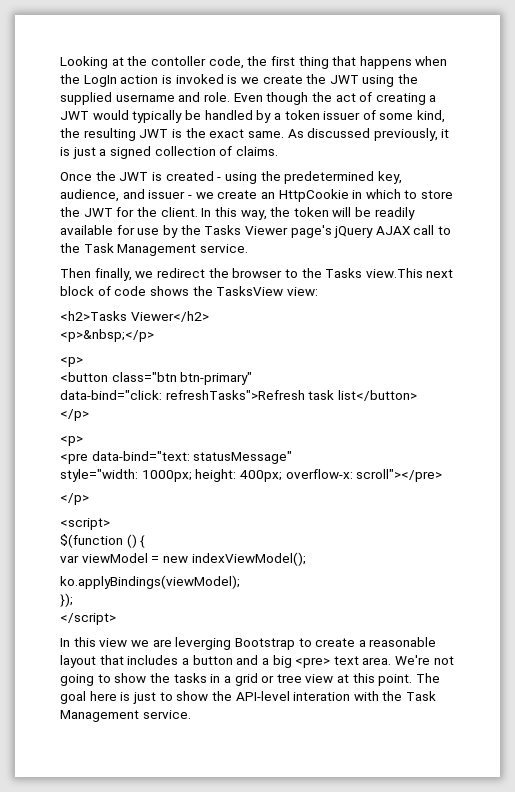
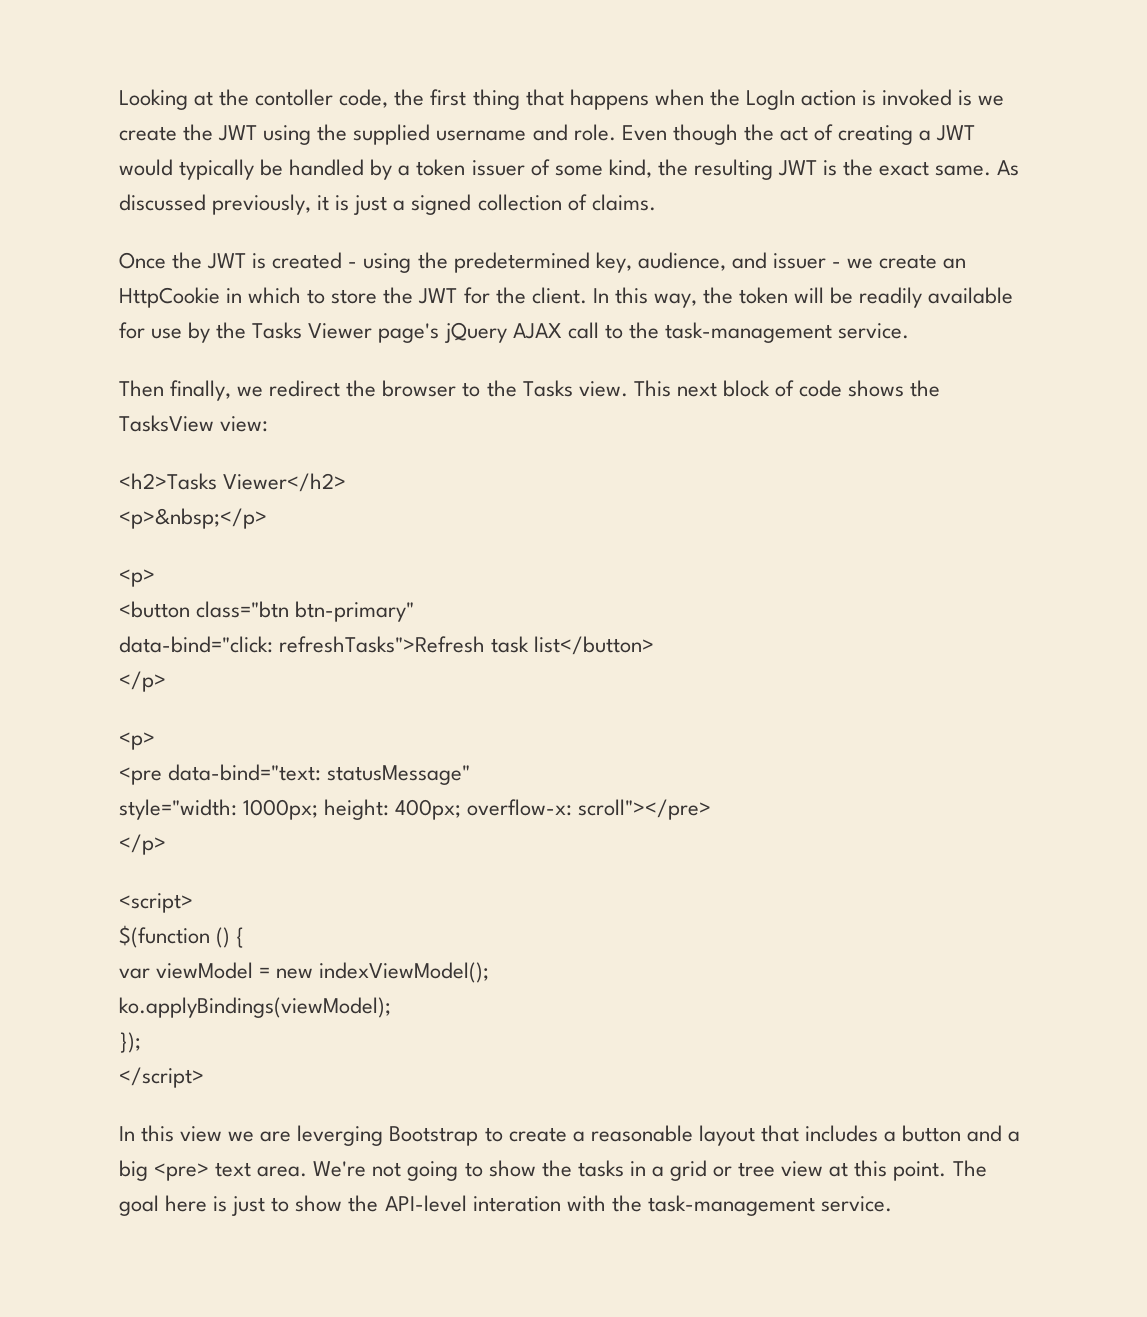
- In this way, the token will be readily available for use by the Tasks Viewer page's jQuery AJAX call to the Task Management service.
+ In this way, the token will be readily available for use by the Tasks Viewer page's jQuery AJAX call to the task-management service.
- Then finally, we redirect the browser to the Tasks view.This next block of code shows the TasksView view:
+ Then finally, we redirect the browser to the Tasks view. This next block of code shows the TasksView view:
- The goal here is just to show the API-level interation with the Task Management service.
+ The goal here is just to show the API-level interation with the task-management service.

